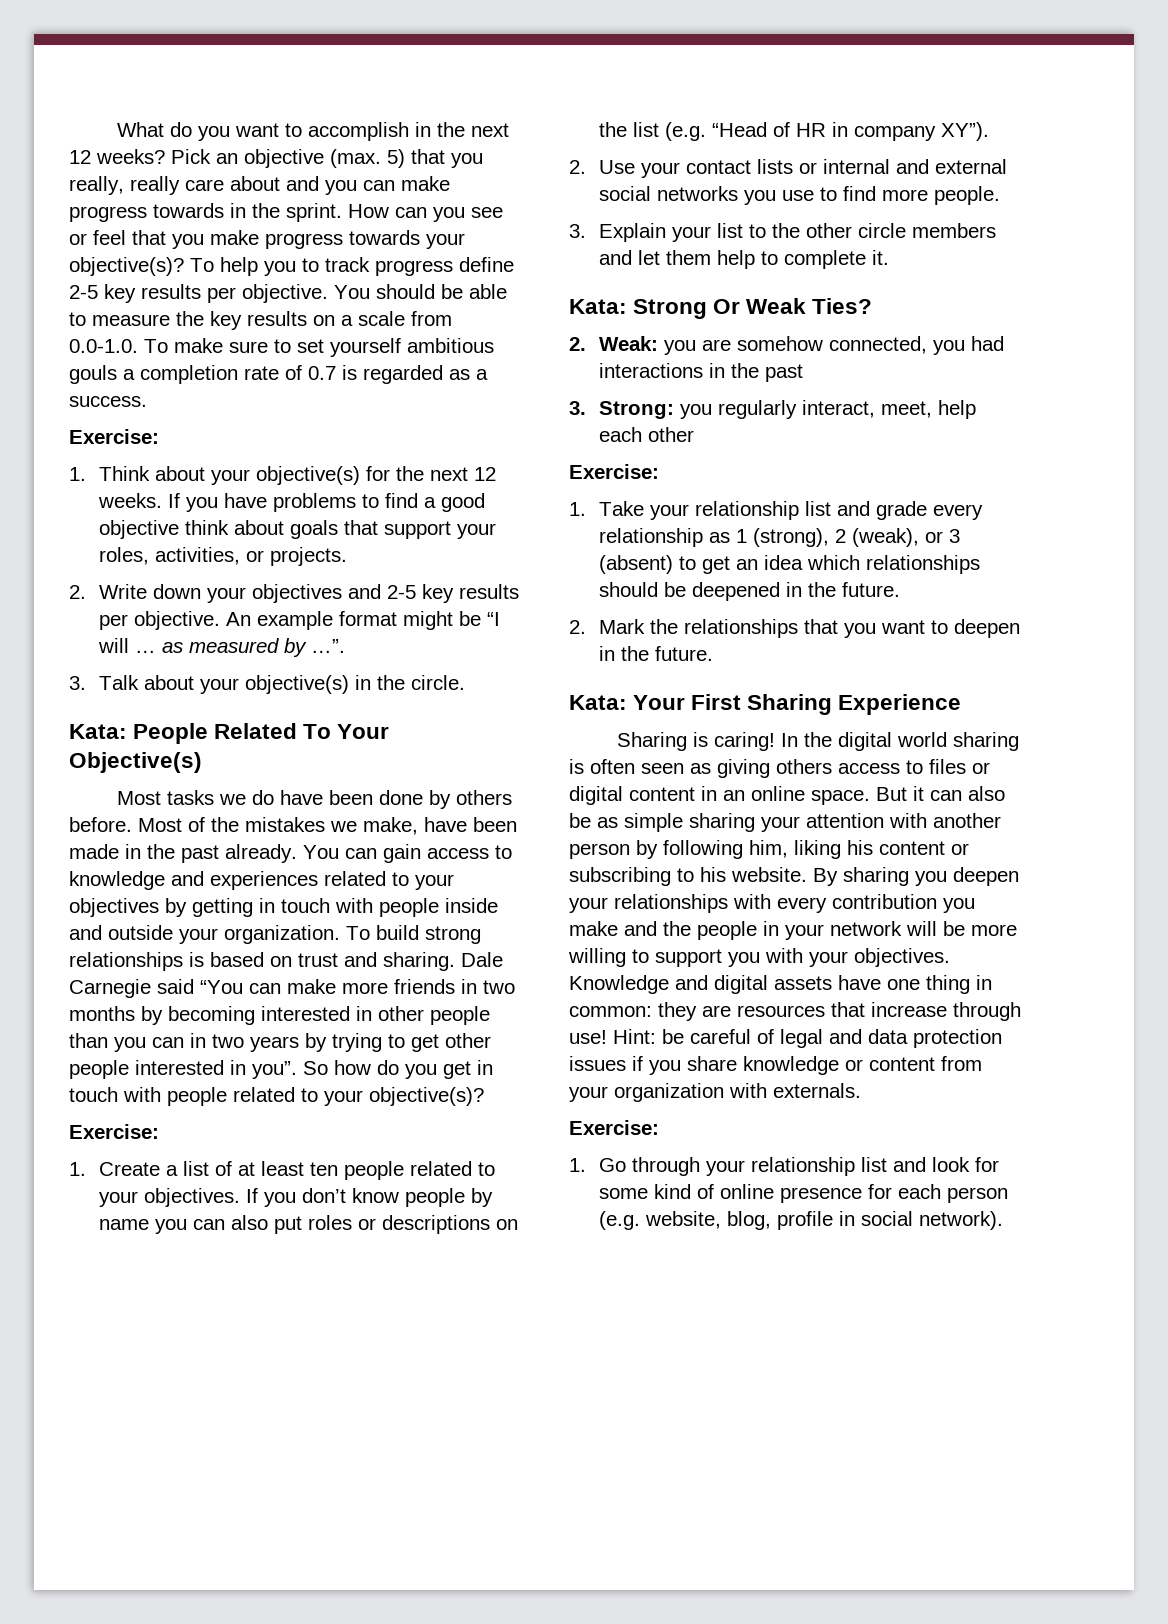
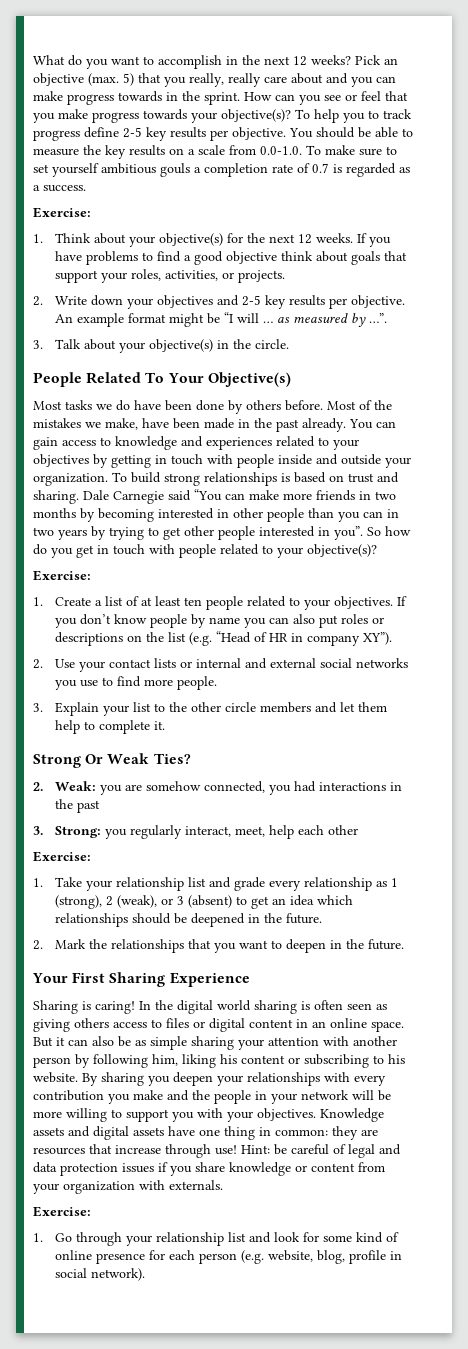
- Kata: People Related To Your Objective(s)
+ People Related To Your Objective(s)
- Kata: Strong Or Weak Ties?
+ Strong Or Weak Ties?
- Kata: Your First Sharing Experience
+ Your First Sharing Experience
- Knowledge and digital assets have one thing in common: they are resources that increase through use!
+ Knowledge assets and digital assets have one thing in common: they are resources that increase through use!

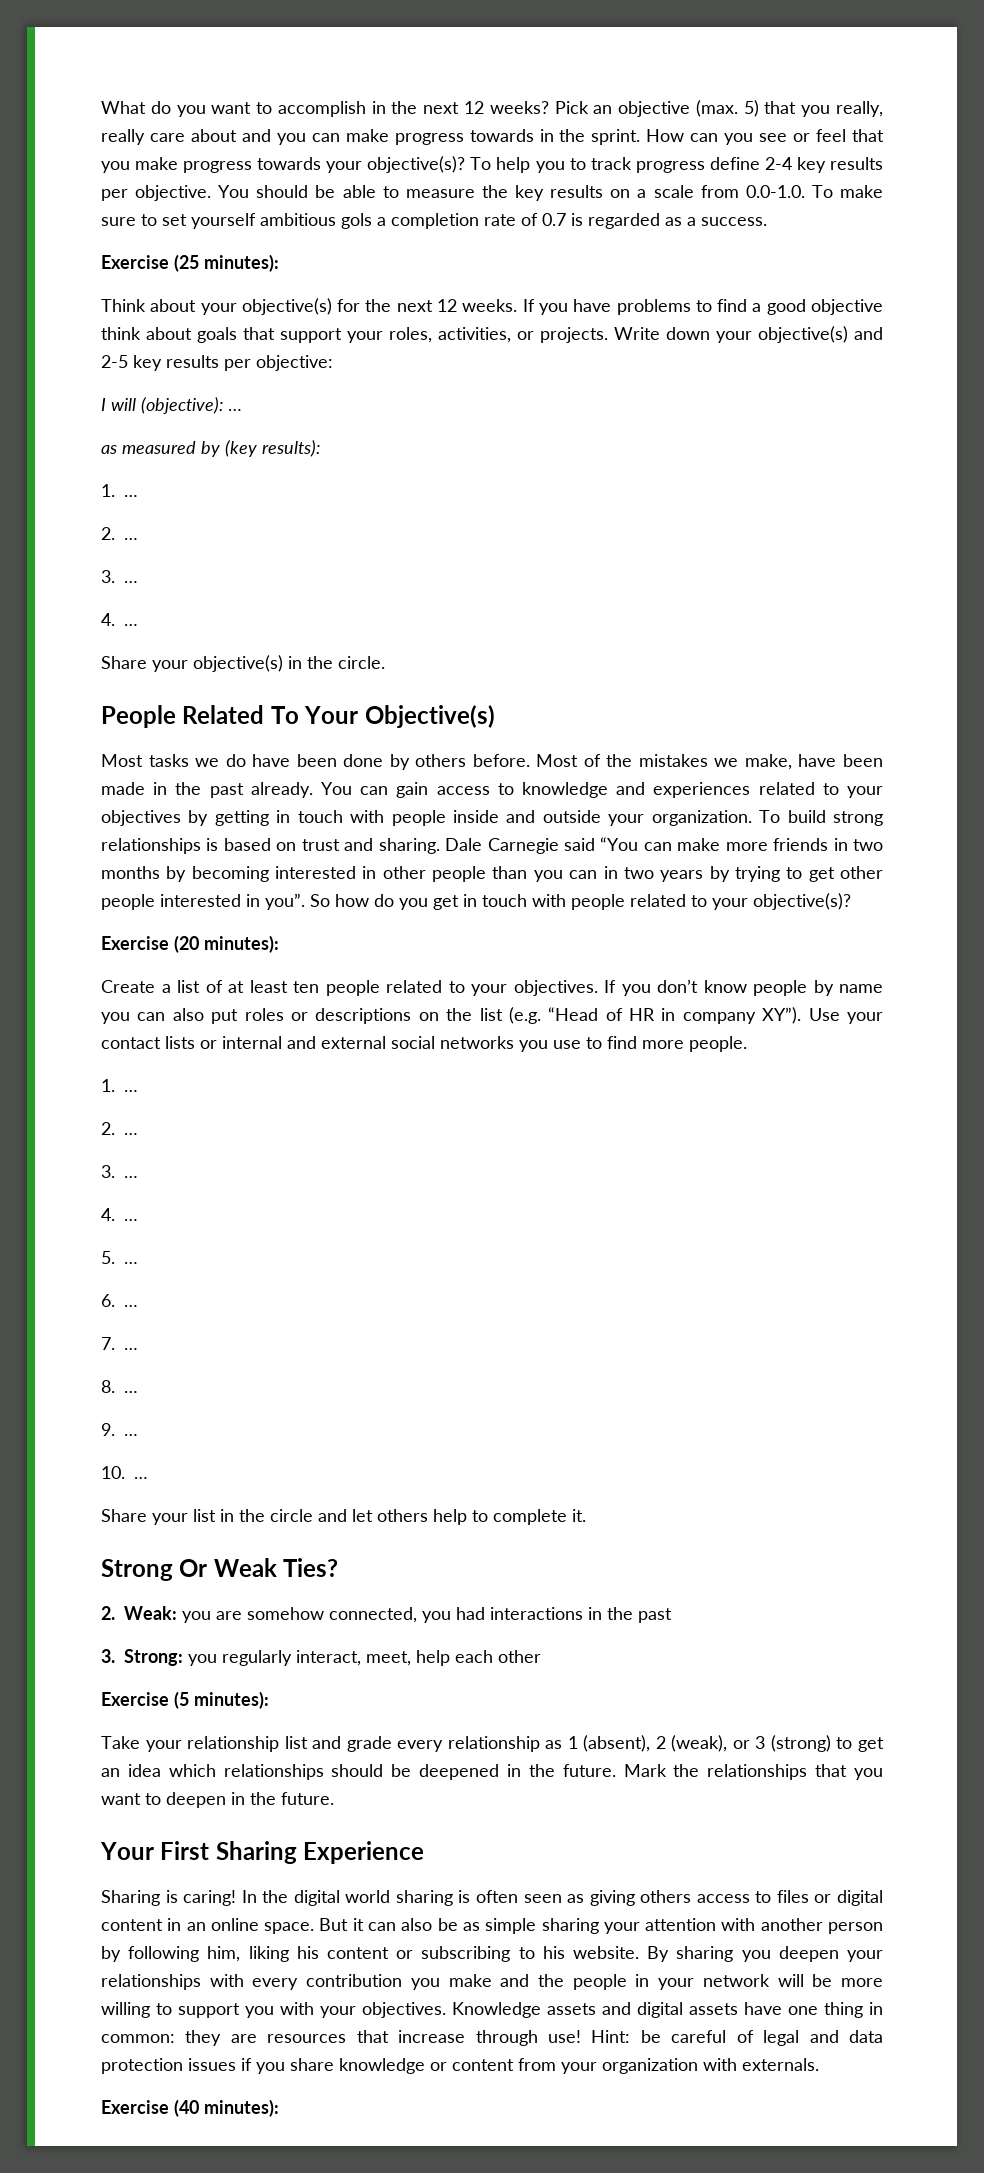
- To help you to track progress define 2-5 key results per objective.
+ To help you to track progress define 2-4 key results per objective.
- You should be able to measure the key results on a scale from 0.0-1.0. To make sure to set yourself ambitious gouls a completion rate of 0.7 is regarded as a success.
- Exercise:
- 1. Think about your objective(s) for the next 12 weeks.
+ You should be able to measure the key results on a scale from 0.0-1.0. To make sure to set yourself ambitious gols a completion rate of 0.7 is regarded as a success.
+ Exercise (25 minutes):
+ Think about your objective(s) for the next 12 weeks.
- If you have problems to find a good objective think about goals that support your roles, activities, or projects.
- 2. Write down your objectives and 2-5 key results per objective. An example format might be “I will … as measured by …”.
- 3. Talk about your objective(s) in the circle.
+ If you have problems to find a good objective think about goals that support your roles, activities, or projects. Write down your objective(s) and 2-5 key results per objective:
+ I will (objective): …
+ as measured by (key results):
+ 1. …
+ 2. …
+ 3. …
+ 4. …
+ Share your objective(s) in the circle.
  So how do you get in touch with people related to your objective(s)?
- Exercise:
- 1. Create a list of at least ten people related to your objectives.
+ Exercise (20 minutes):
+ Create a list of at least ten people related to your objectives.
- If you don’t know people by name you can also put roles or descriptions on the list (e.g. “Head of HR in company XY”).
- 2. Use your contact lists or internal and external social networks you use to find more people.
- 3. Explain your list to the other circle members and let them help to complete it.
+ If you don’t know people by name you can also put roles or descriptions on the list (e.g. “Head of HR in company XY”). Use your contact lists or internal and external social networks you use to find more people.
+ 1. …
+ 2. …
+ 3. …
+ 4. …
+ 5. …
+ 6. …
+ 7. …
+ 8. …
+ 9. …
+ 10. …
+ Share your list in the circle and let others help to complete it.
  3. Strong: you regularly interact, meet, help each other
- Exercise:
- 1. Take your relationship list and grade every relationship as 1 (strong), 2 (weak), or 3 (absent) to get an idea which relationships should be deepened in the future.
- 2. Mark the relationships that you want to deepen in the future.
+ Exercise (5 minutes):
+ Take your relationship list and grade every relationship as 1 (absent), 2 (weak), or 3 (strong) to get an idea which relationships should be deepened in the future. Mark the relationships that you want to deepen in the future.
  Hint: be careful of legal and data protection issues if you share knowledge or content from your organization with externals.
- Exercise:
- 1. Go through your relationship list and look for some kind of online presence for each person (e.g. website, blog, profile in social network).
+ Exercise (40 minutes):

